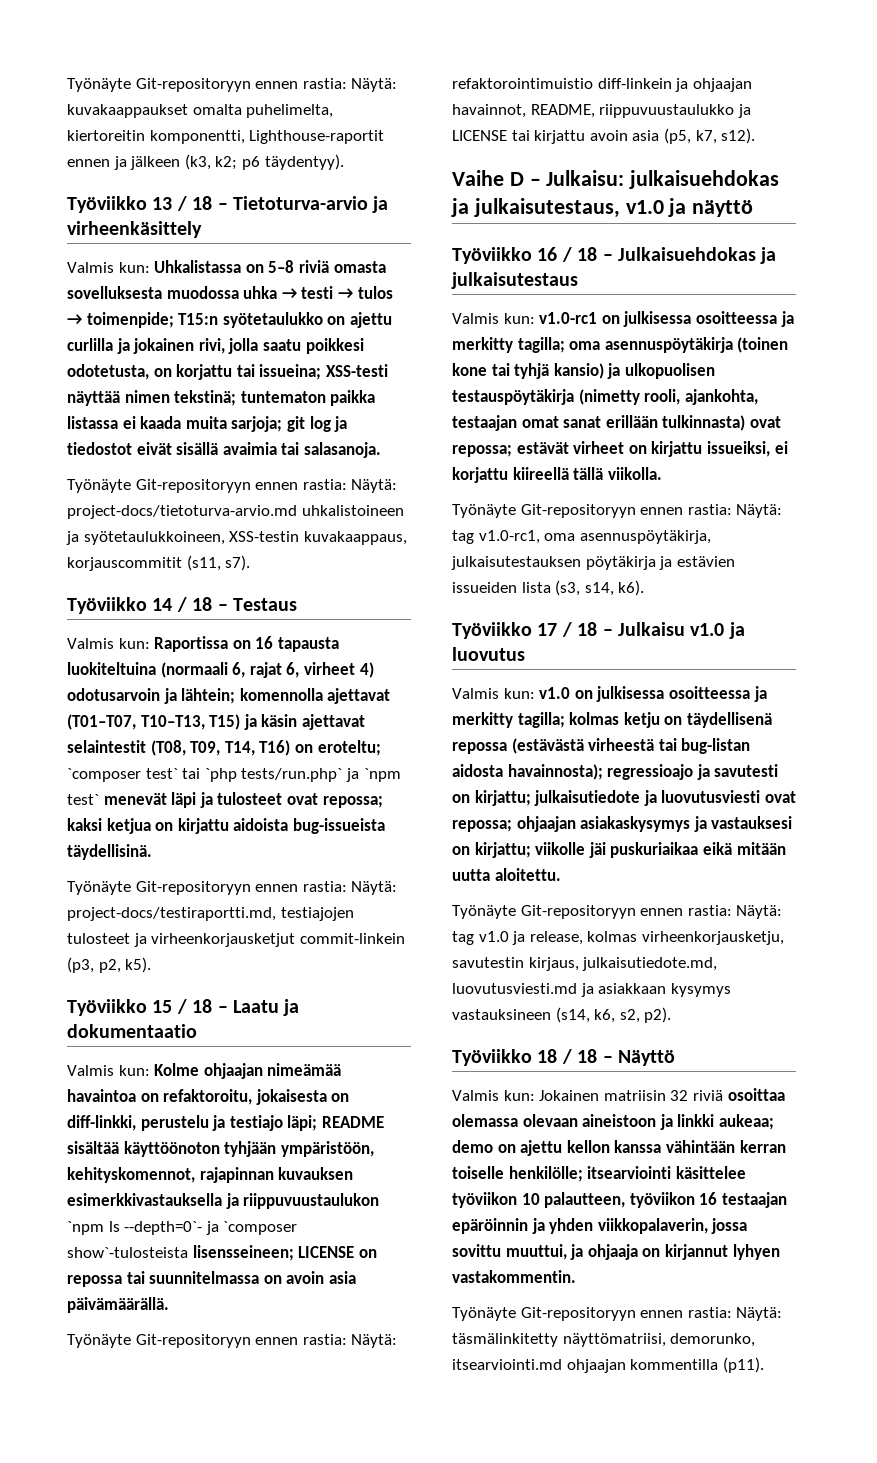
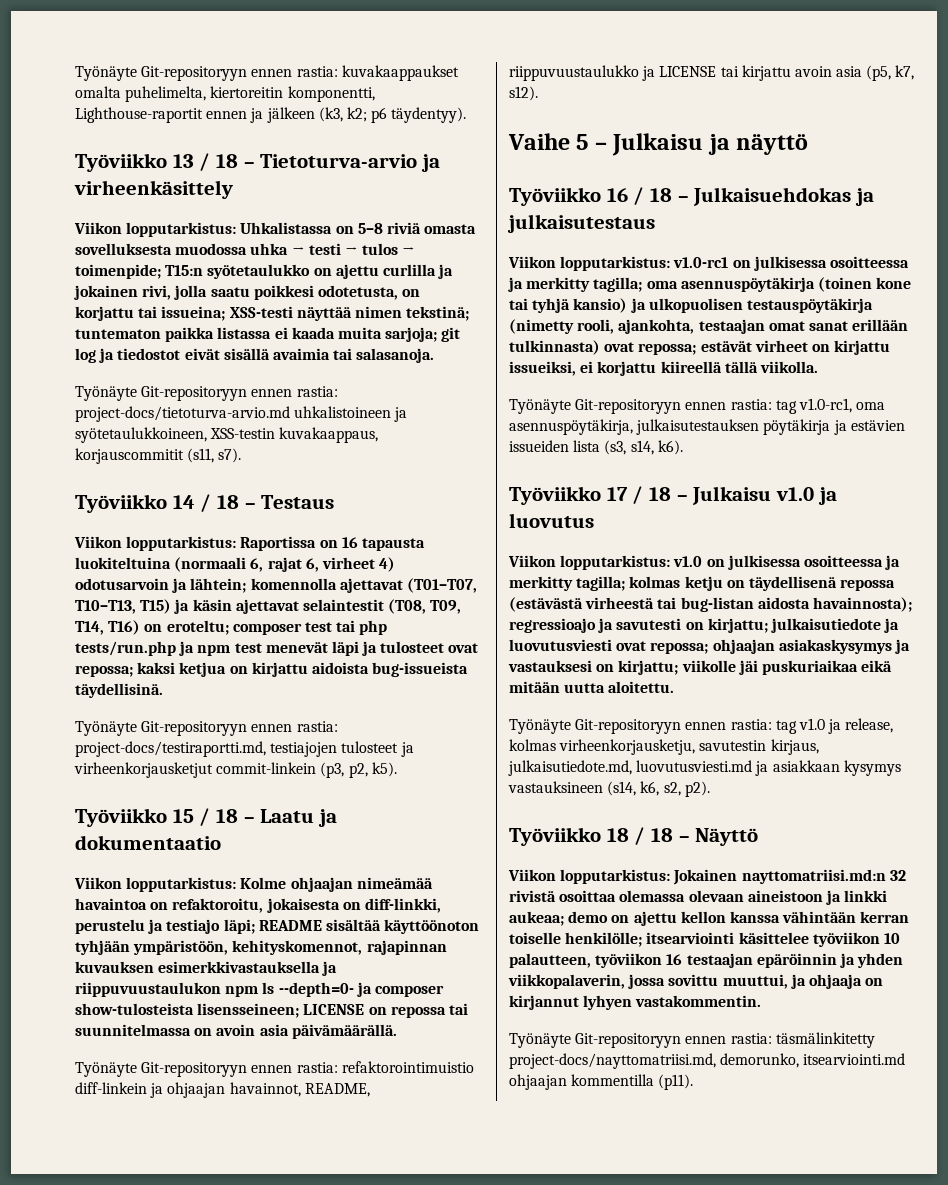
- Työnäyte Git-repositoryyn ennen rastia: Näytä: kuvakaappaukset omalta puhelimelta, kiertoreitin komponentti, Lighthouse-raportit ennen ja jälkeen (k3, k2; p6 täydentyy).
+ Työnäyte Git-repositoryyn ennen rastia: kuvakaappaukset omalta puhelimelta, kiertoreitin komponentti, Lighthouse-raportit ennen ja jälkeen (k3, k2; p6 täydentyy).
- Valmis kun: Uhkalistassa on 5–8 riviä omasta sovelluksesta muodossa uhka → testi → tulos → toimenpide; T15:n syötetaulukko on ajettu curlilla ja jokainen rivi, jolla saatu poikkesi odotetusta, on korjattu tai issueina; XSS-testi näyttää nimen tekstinä; tuntematon paikka listassa ei kaada muita sarjoja; git log ja tiedostot eivät sisällä avaimia tai salasanoja.
+ Viikon lopputarkistus: Uhkalistassa on 5–8 riviä omasta sovelluksesta muodossa uhka → testi → tulos → toimenpide; T15:n syötetaulukko on ajettu curlilla ja jokainen rivi, jolla saatu poikkesi odotetusta, on korjattu tai issueina; XSS-testi näyttää nimen tekstinä; tuntematon paikka listassa ei kaada muita sarjoja; git log ja tiedostot eivät sisällä avaimia tai salasanoja.
- Työnäyte Git-repositoryyn ennen rastia: Näytä: project-docs/tietoturva-arvio.md uhkalistoineen ja syötetaulukkoineen, XSS-testin kuvakaappaus, korjauscommitit (s11, s7).
+ Työnäyte Git-repositoryyn ennen rastia: project-docs/tietoturva-arvio.md uhkalistoineen ja syötetaulukkoineen, XSS-testin kuvakaappaus, korjauscommitit (s11, s7).
- Valmis kun: Raportissa on 16 tapausta luokiteltuina (normaali 6, rajat 6, virheet 4) odotusarvoin ja lähtein; komennolla ajettavat (T01–T07, T10–T13, T15) ja käsin ajettavat selaintestit (T08, T09, T14, T16) on eroteltu; `composer test` tai `php tests/run.php` ja `npm test` menevät läpi ja tulosteet ovat repossa; kaksi ketjua on kirjattu aidoista bug-issueista täydellisinä.
+ Viikon lopputarkistus: Raportissa on 16 tapausta luokiteltuina (normaali 6, rajat 6, virheet 4) odotusarvoin ja lähtein; komennolla ajettavat (T01–T07, T10–T13, T15) ja käsin ajettavat selaintestit (T08, T09, T14, T16) on eroteltu; composer test tai php tests/run.php ja npm test menevät läpi ja tulosteet ovat repossa; kaksi ketjua on kirjattu aidoista bug-issueista täydellisinä.
- Työnäyte Git-repositoryyn ennen rastia: Näytä: project-docs/testiraportti.md, testiajojen tulosteet ja virheenkorjausketjut commit-linkein (p3, p2, k5).
+ Työnäyte Git-repositoryyn ennen rastia: project-docs/testiraportti.md, testiajojen tulosteet ja virheenkorjausketjut commit-linkein (p3, p2, k5).
- Valmis kun: Kolme ohjaajan nimeämää havaintoa on refaktoroitu, jokaisesta on diff-linkki, perustelu ja testiajo läpi; README sisältää käyttöönoton tyhjään ympäristöön, kehityskomennot, rajapinnan kuvauksen esimerkkivastauksella ja riippuvuustaulukon `npm ls --depth=0`- ja `composer show`-tulosteista lisensseineen; LICENSE on repossa tai suunnitelmassa on avoin asia päivämäärällä.
+ Viikon lopputarkistus: Kolme ohjaajan nimeämää havaintoa on refaktoroitu, jokaisesta on diff-linkki, perustelu ja testiajo läpi; README sisältää käyttöönoton tyhjään ympäristöön, kehityskomennot, rajapinnan kuvauksen esimerkkivastauksella ja riippuvuustaulukon npm ls --depth=0- ja composer show-tulosteista lisensseineen; LICENSE on repossa tai suunnitelmassa on avoin asia päivämäärällä.
- Työnäyte Git-repositoryyn ennen rastia: Näytä: refaktorointimuistio diff-linkein ja ohjaajan havainnot, README, riippuvuustaulukko ja LICENSE tai kirjattu avoin asia (p5, k7, s12).
+ Työnäyte Git-repositoryyn ennen rastia: refaktorointimuistio diff-linkein ja ohjaajan havainnot, README, riippuvuustaulukko ja LICENSE tai kirjattu avoin asia (p5, k7, s12).
- Vaihe D – Julkaisu: julkaisuehdokas ja julkaisutestaus, v1.0 ja näyttö
+ Vaihe 5 – Julkaisu ja näyttö
- Valmis kun: v1.0-rc1 on julkisessa osoitteessa ja merkitty tagilla; oma asennuspöytäkirja (toinen kone tai tyhjä kansio) ja ulkopuolisen testauspöytäkirja (nimetty rooli, ajankohta, testaajan omat sanat erillään tulkinnasta) ovat repossa; estävät virheet on kirjattu issueiksi, ei korjattu kiireellä tällä viikolla.
+ Viikon lopputarkistus: v1.0-rc1 on julkisessa osoitteessa ja merkitty tagilla; oma asennuspöytäkirja (toinen kone tai tyhjä kansio) ja ulkopuolisen testauspöytäkirja (nimetty rooli, ajankohta, testaajan omat sanat erillään tulkinnasta) ovat repossa; estävät virheet on kirjattu issueiksi, ei korjattu kiireellä tällä viikolla.
- Työnäyte Git-repositoryyn ennen rastia: Näytä: tag v1.0-rc1, oma asennuspöytäkirja, julkaisutestauksen pöytäkirja ja estävien issueiden lista (s3, s14, k6).
+ Työnäyte Git-repositoryyn ennen rastia: tag v1.0-rc1, oma asennuspöytäkirja, julkaisutestauksen pöytäkirja ja estävien issueiden lista (s3, s14, k6).
- Valmis kun: v1.0 on julkisessa osoitteessa ja merkitty tagilla; kolmas ketju on täydellisenä repossa (estävästä virheestä tai bug-listan aidosta havainnosta); regressioajo ja savutesti on kirjattu; julkaisutiedote ja luovutusviesti ovat repossa; ohjaajan asiakaskysymys ja vastauksesi on kirjattu; viikolle jäi puskuriaikaa eikä mitään uutta aloitettu.
+ Viikon lopputarkistus: v1.0 on julkisessa osoitteessa ja merkitty tagilla; kolmas ketju on täydellisenä repossa (estävästä virheestä tai bug-listan aidosta havainnosta); regressioajo ja savutesti on kirjattu; julkaisutiedote ja luovutusviesti ovat repossa; ohjaajan asiakaskysymys ja vastauksesi on kirjattu; viikolle jäi puskuriaikaa eikä mitään uutta aloitettu.
- Työnäyte Git-repositoryyn ennen rastia: Näytä: tag v1.0 ja release, kolmas virheenkorjausketju, savutestin kirjaus, julkaisutiedote.md, luovutusviesti.md ja asiakkaan kysymys vastauksineen (s14, k6, s2, p2).
+ Työnäyte Git-repositoryyn ennen rastia: tag v1.0 ja release, kolmas virheenkorjausketju, savutestin kirjaus, julkaisutiedote.md, luovutusviesti.md ja asiakkaan kysymys vastauksineen (s14, k6, s2, p2).
- Valmis kun: Jokainen matriisin 32 riviä osoittaa olemassa olevaan aineistoon ja linkki aukeaa; demo on ajettu kellon kanssa vähintään kerran toiselle henkilölle; itsearviointi käsittelee työviikon 10 palautteen, työviikon 16 testaajan epäröinnin ja yhden viikkopalaverin, jossa sovittu muuttui, ja ohjaaja on kirjannut lyhyen vastakommentin.
+ Viikon lopputarkistus: Jokainen nayttomatriisi.md:n 32 rivistä osoittaa olemassa olevaan aineistoon ja linkki aukeaa; demo on ajettu kellon kanssa vähintään kerran toiselle henkilölle; itsearviointi käsittelee työviikon 10 palautteen, työviikon 16 testaajan epäröinnin ja yhden viikkopalaverin, jossa sovittu muuttui, ja ohjaaja on kirjannut lyhyen vastakommentin.
- Työnäyte Git-repositoryyn ennen rastia: Näytä: täsmälinkitetty näyttömatriisi, demorunko, itsearviointi.md ohjaajan kommentilla (p11).
+ Työnäyte Git-repositoryyn ennen rastia: täsmälinkitetty project-docs/nayttomatriisi.md, demorunko, itsearviointi.md ohjaajan kommentilla (p11).

